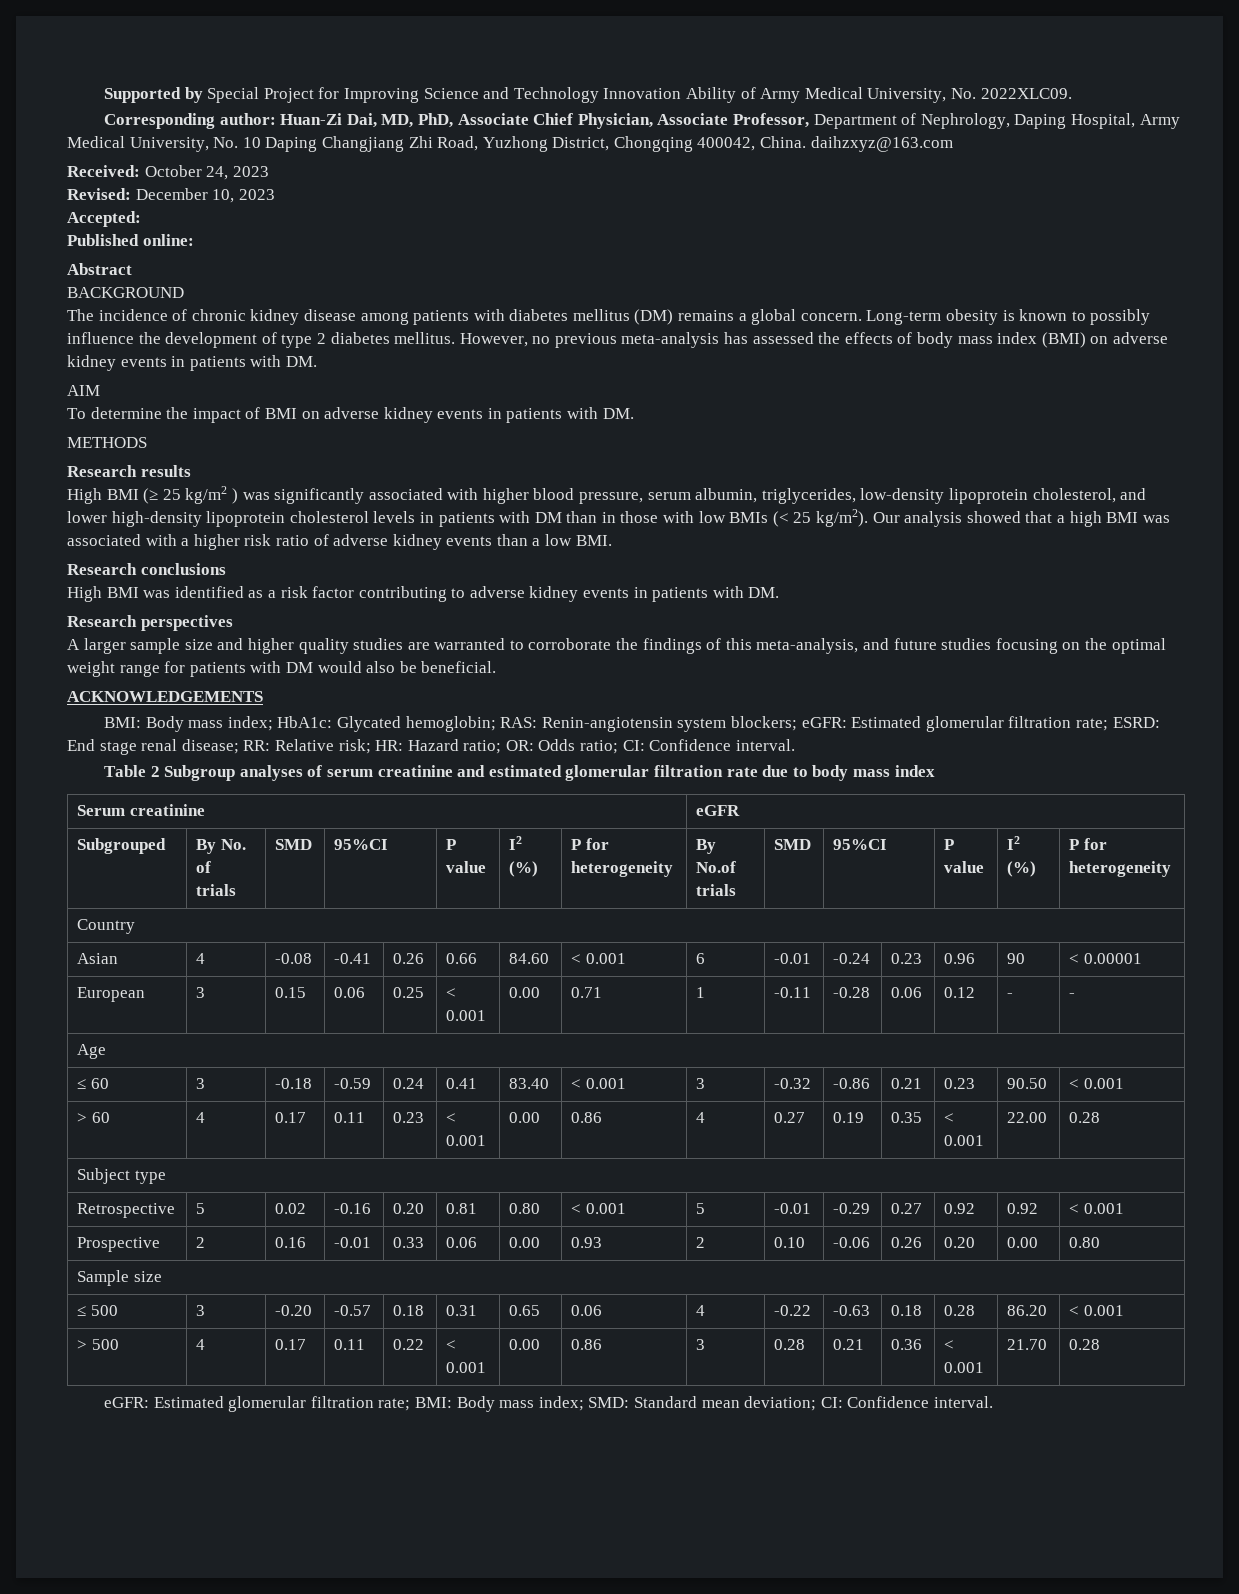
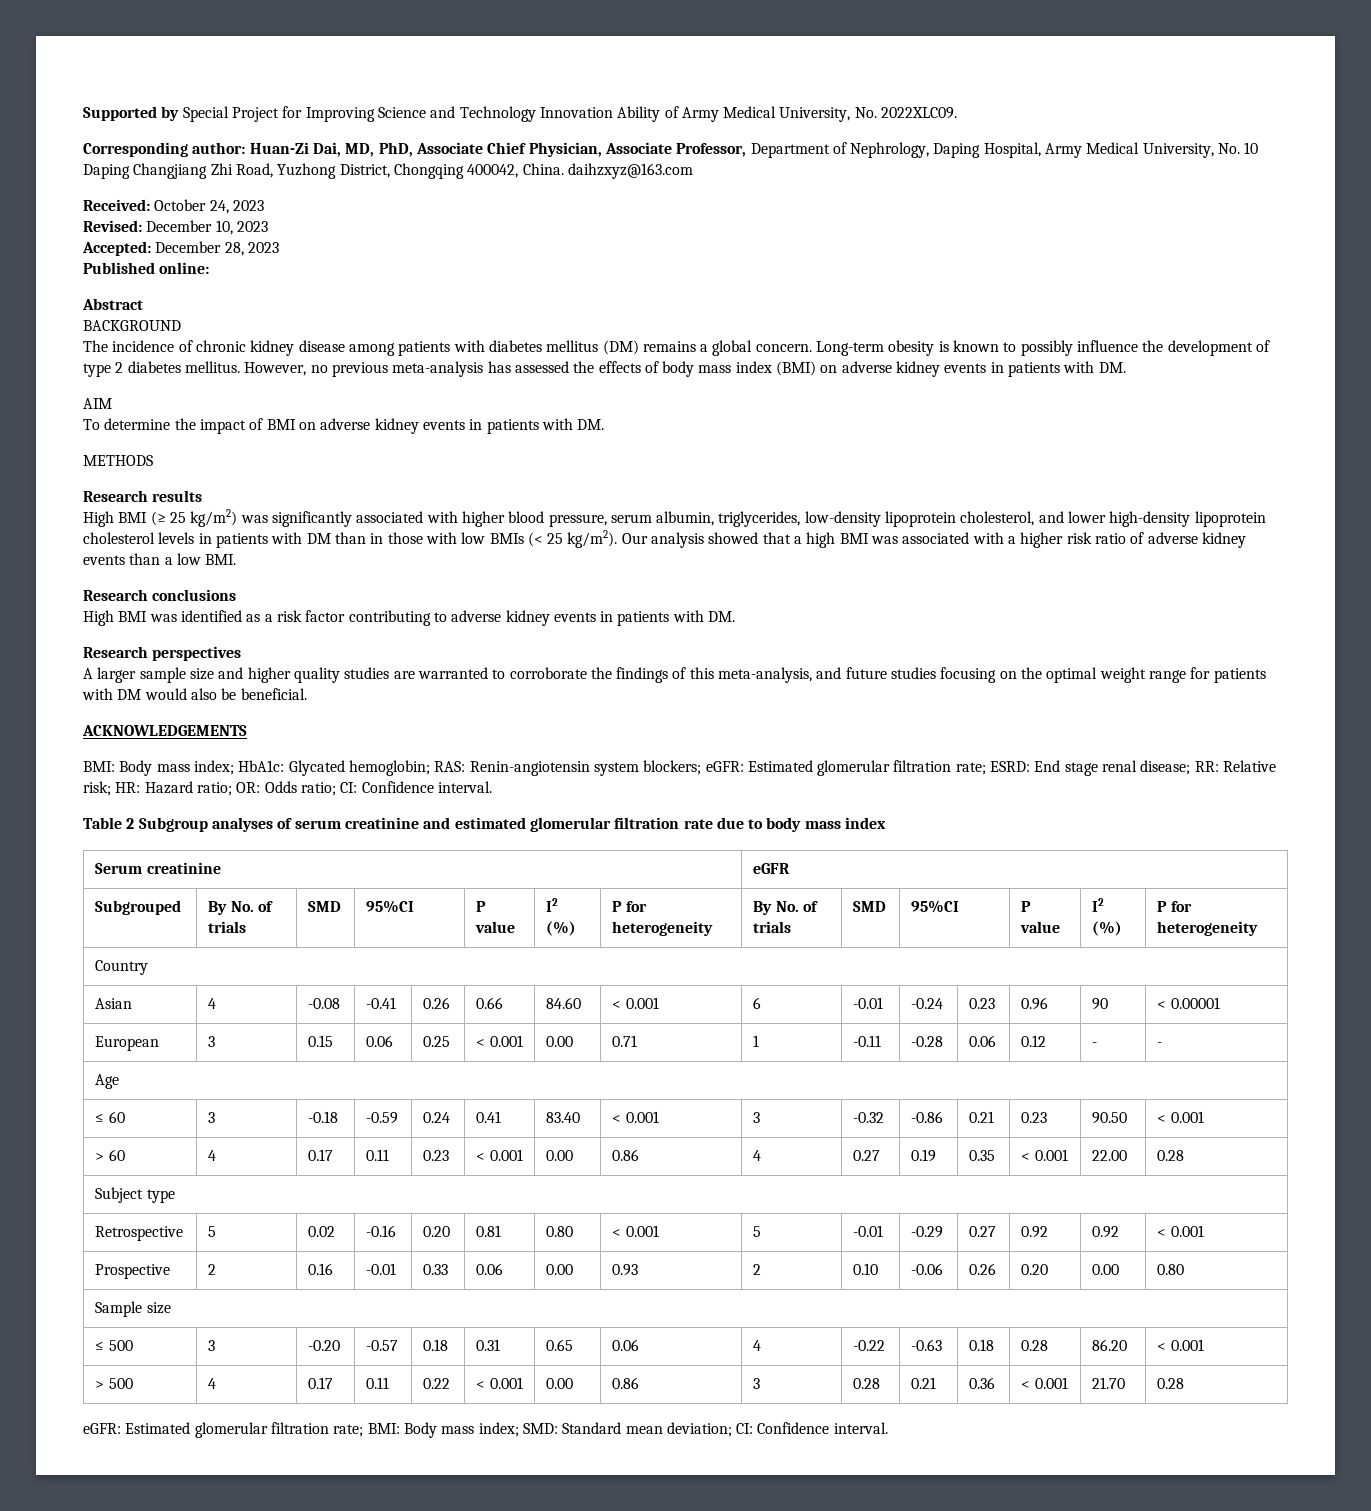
- Accepted:
+ Accepted: December 28, 2023
- High BMI (≥ 25 kg/m2 ) was significantly associated with higher blood pressure, serum albumin, triglycerides, low-density lipoprotein cholesterol, and lower high-density lipoprotein cholesterol levels in patients with DM than in those with low BMIs (< 25 kg/m2).
+ High BMI (≥ 25 kg/m2) was significantly associated with higher blood pressure, serum albumin, triglycerides, low-density lipoprotein cholesterol, and lower high-density lipoprotein cholesterol levels in patients with DM than in those with low BMIs (< 25 kg/m2).
- Subgrouped | By No. of trials | SMD | 95%CI | P value | I2 (%) | P for heterogeneity | By No.of trials | SMD | 95%CI | P value | I2 (%) | P for heterogeneity
+ Subgrouped | By No. of trials | SMD | 95%CI | P value | I2 (%) | P for heterogeneity | By No. of trials | SMD | 95%CI | P value | I2 (%) | P for heterogeneity

